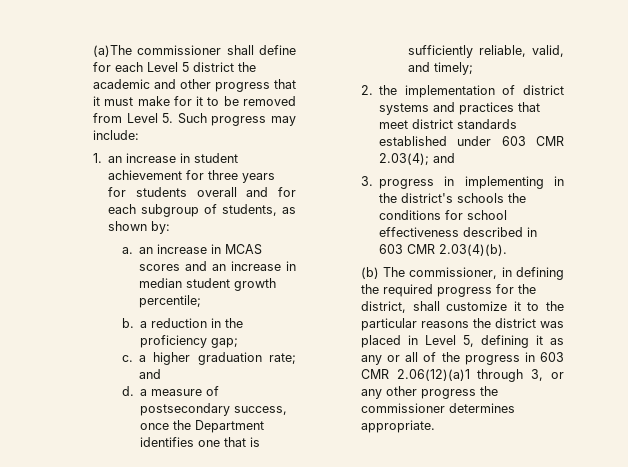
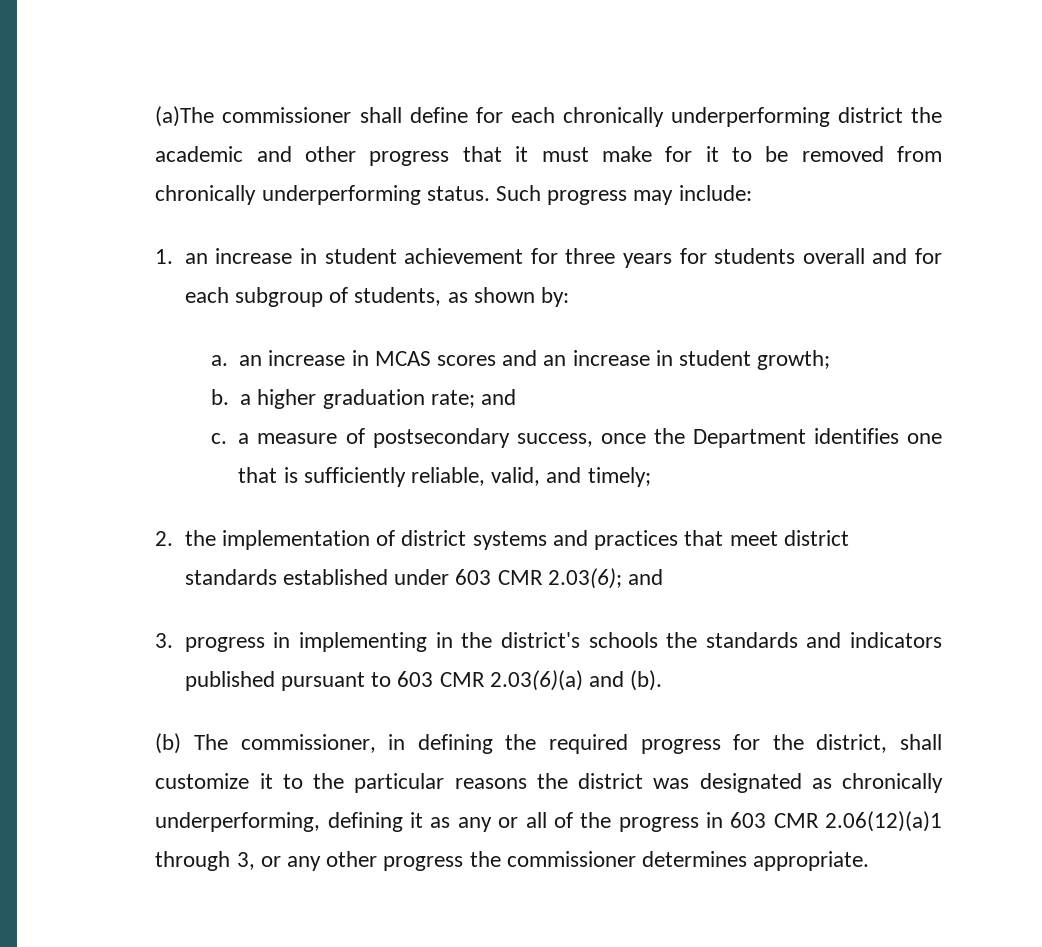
- (a)The commissioner shall define for each Level 5 district the academic and other progress that it must make for it to be removed from Level 5. Such progress may include:
+ (a)The commissioner shall define for each chronically underperforming district the academic and other progress that it must make for it to be removed from chronically underperforming status. Such progress may include:
- a. an increase in MCAS scores and an increase in median student growth percentile;
- b. a reduction in the proficiency gap;
- c. a higher graduation rate; and
+ a. an increase in MCAS scores and an increase in student growth;
+ b. a higher graduation rate; and
- d. a measure of postsecondary success, once the Department identifies one that is sufficiently reliable, valid, and timely;
+ c. a measure of postsecondary success, once the Department identifies one that is sufficiently reliable, valid, and timely;
- 2. the implementation of district systems and practices that meet district standards established under 603 CMR 2.03(4); and
+ 2. the implementation of district systems and practices that meet district standards established under 603 CMR 2.03(6); and
- 3. progress in implementing in the district's schools the conditions for school effectiveness described in 603 CMR 2.03(4)(b).
+ 3. progress in implementing in the district's schools the standards and indicators published pursuant to 603 CMR 2.03(6)(a) and (b).
- (b) The commissioner, in defining the required progress for the district, shall customize it to the particular reasons the district was placed in Level 5, defining it as any or all of the progress in 603 CMR 2.06(12)(a)1 through 3, or any other progress the commissioner determines appropriate.
+ (b) The commissioner, in defining the required progress for the district, shall customize it to the particular reasons the district was designated as chronically underperforming, defining it as any or all of the progress in 603 CMR 2.06(12)(a)1 through 3, or any other progress the commissioner determines appropriate.

